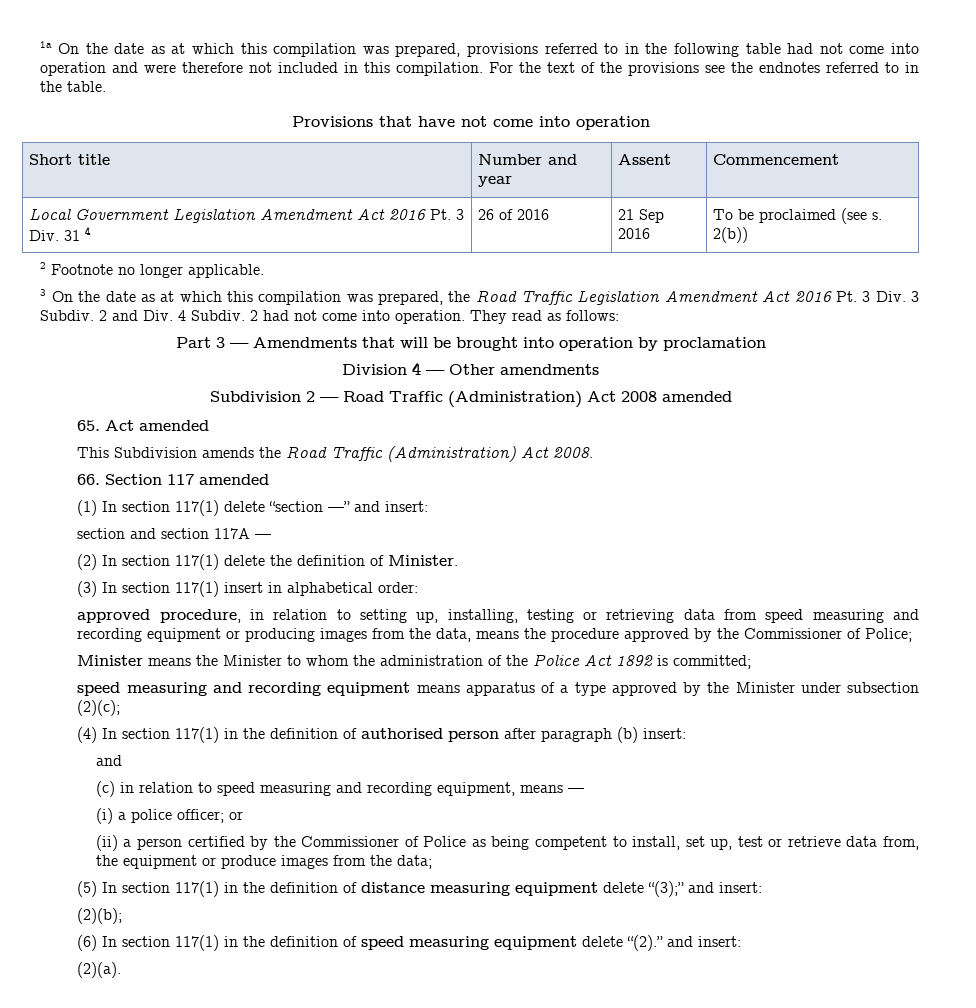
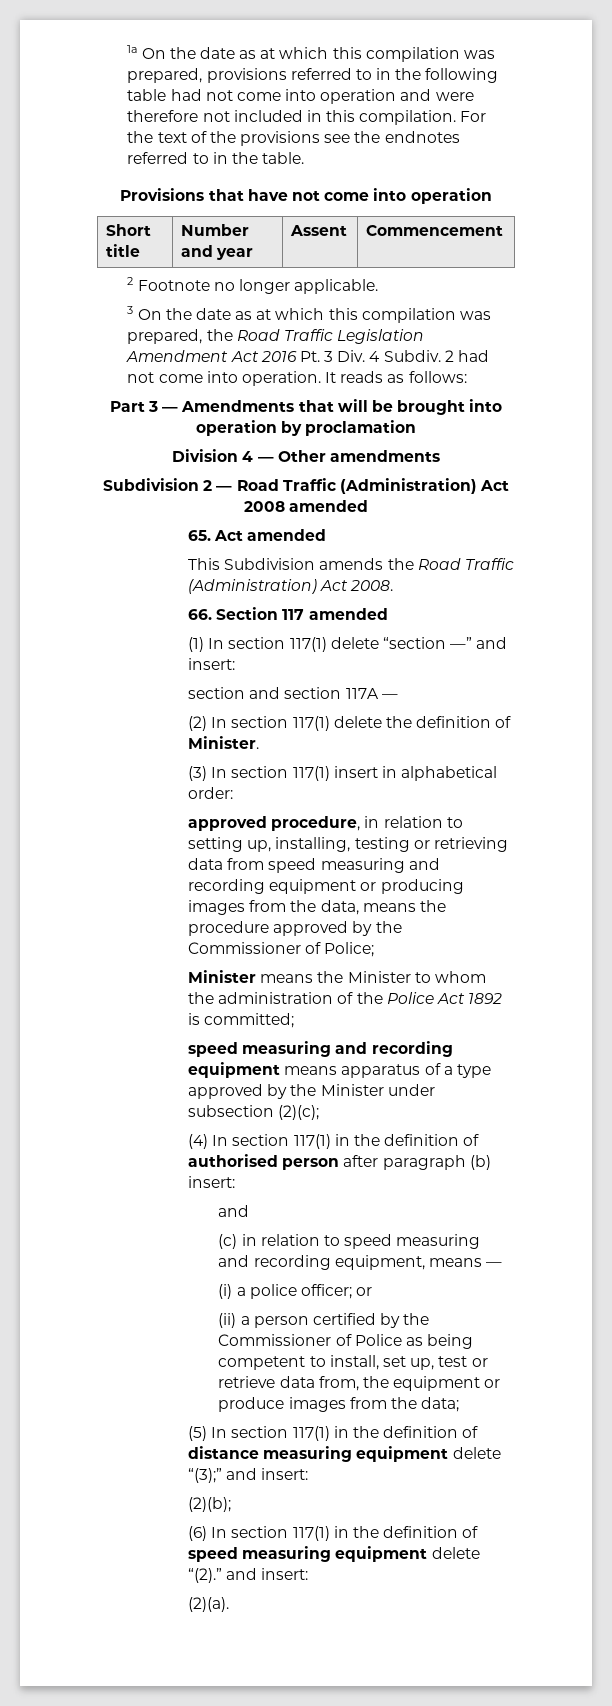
- Local Government Legislation Amendment Act 2016 Pt. 3 Div. 31 4 | 26 of 2016 | 21 Sep 2016 | To be proclaimed (see s. 2(b))
- 3 On the date as at which this compilation was prepared, the Road Traffic Legislation Amendment Act 2016 Pt. 3 Div. 3 Subdiv. 2 and Div. 4 Subdiv.
+ 3 On the date as at which this compilation was prepared, the Road Traffic Legislation Amendment Act 2016 Pt. 3 Div. 4 Subdiv.
- They read as follows:
+ It reads as follows:

